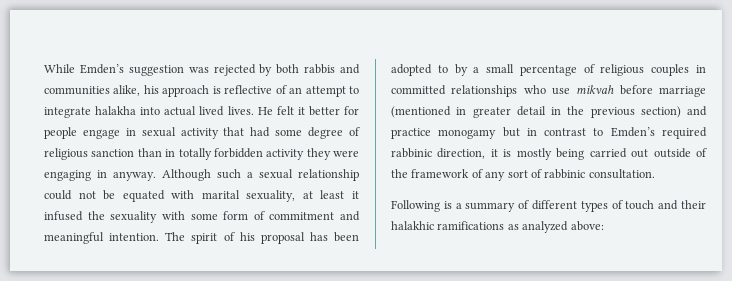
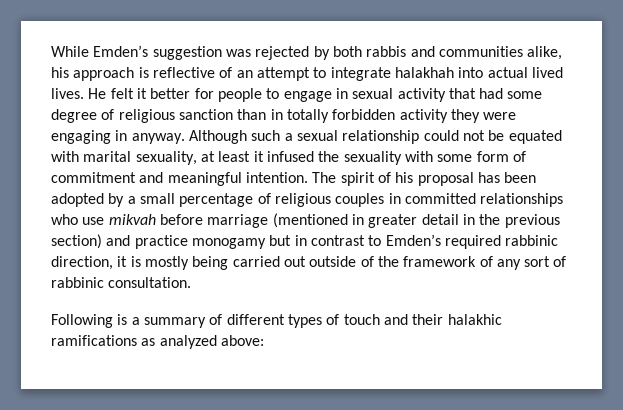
- While Emden’s suggestion was rejected by both rabbis and communities alike, his approach is reflective of an attempt to integrate halakha into actual lived lives.
+ While Emden’s suggestion was rejected by both rabbis and communities alike, his approach is reflective of an attempt to integrate halakhah into actual lived lives.
- He felt it better for people engage in sexual activity that had some degree of religious sanction than in totally forbidden activity they were engaging in anyway.
+ He felt it better for people to engage in sexual activity that had some degree of religious sanction than in totally forbidden activity they were engaging in anyway.
- The spirit of his proposal has been adopted to by a small percentage of religious couples in committed relationships who use mikvah before marriage (mentioned in greater detail in the previous section) and practice monogamy but in contrast to Emden’s required rabbinic direction, it is mostly being carried out outside of the framework of any sort of rabbinic consultation.
+ The spirit of his proposal has been adopted by a small percentage of religious couples in committed relationships who use mikvah before marriage (mentioned in greater detail in the previous section) and practice monogamy but in contrast to Emden’s required rabbinic direction, it is mostly being carried out outside of the framework of any sort of rabbinic consultation.

